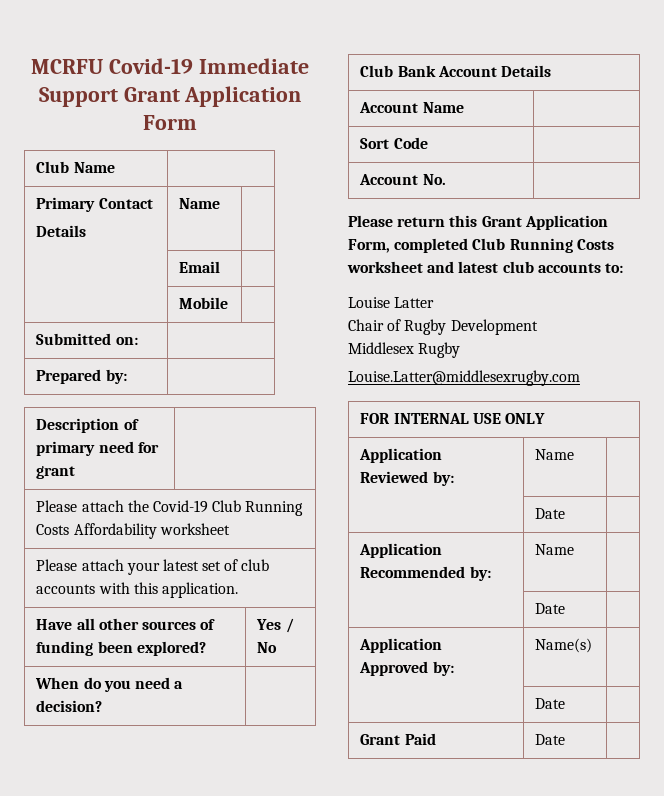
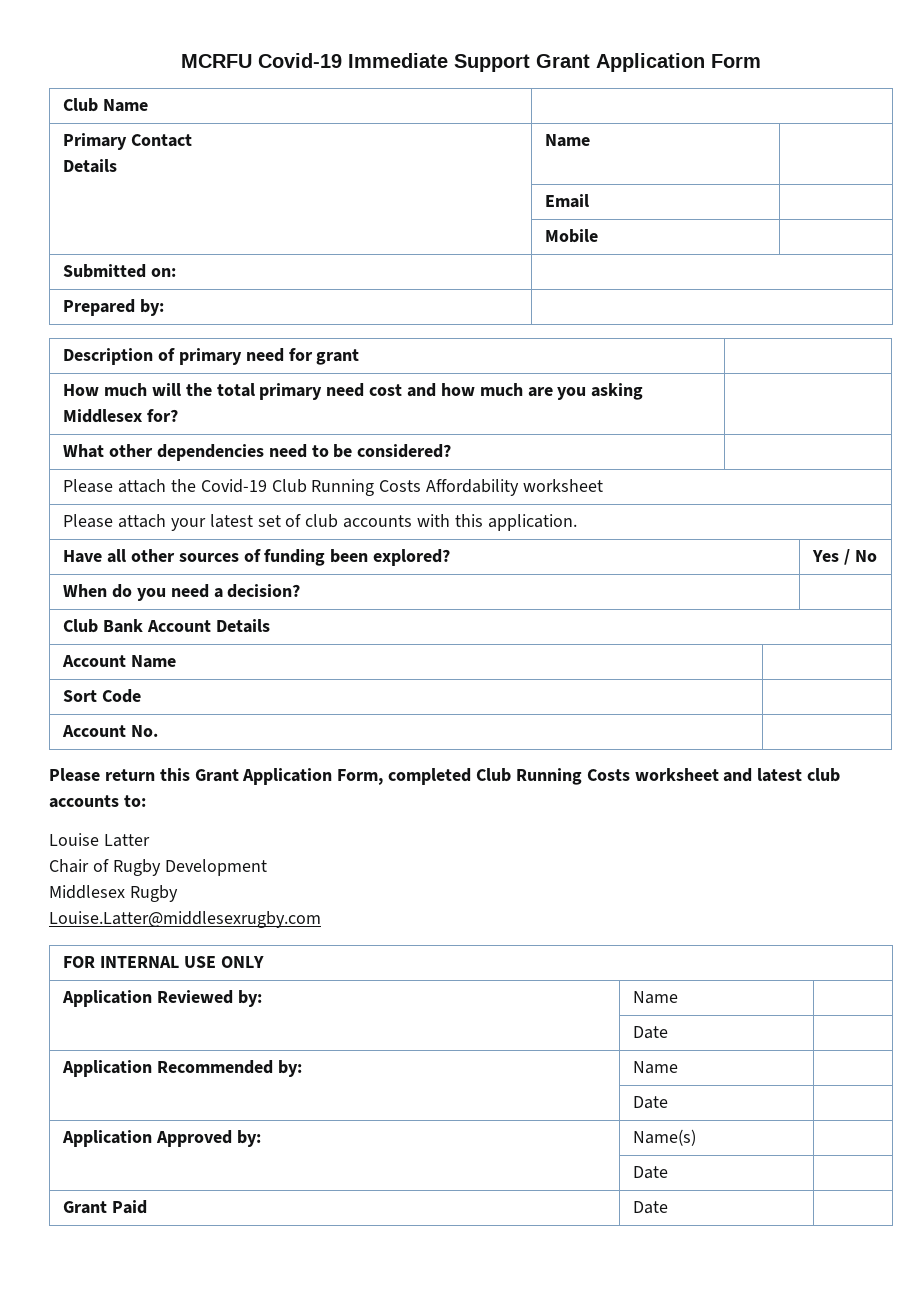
+ How much will the total primary need cost and how much are you asking Middlesex for? |
+ What other dependencies need to be considered? |

